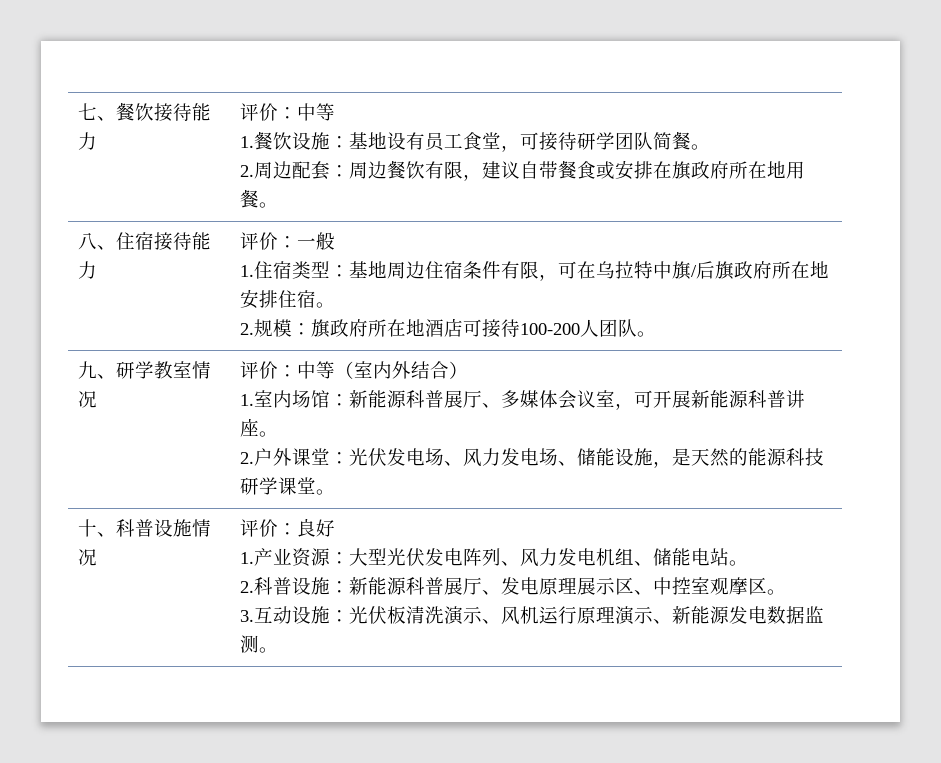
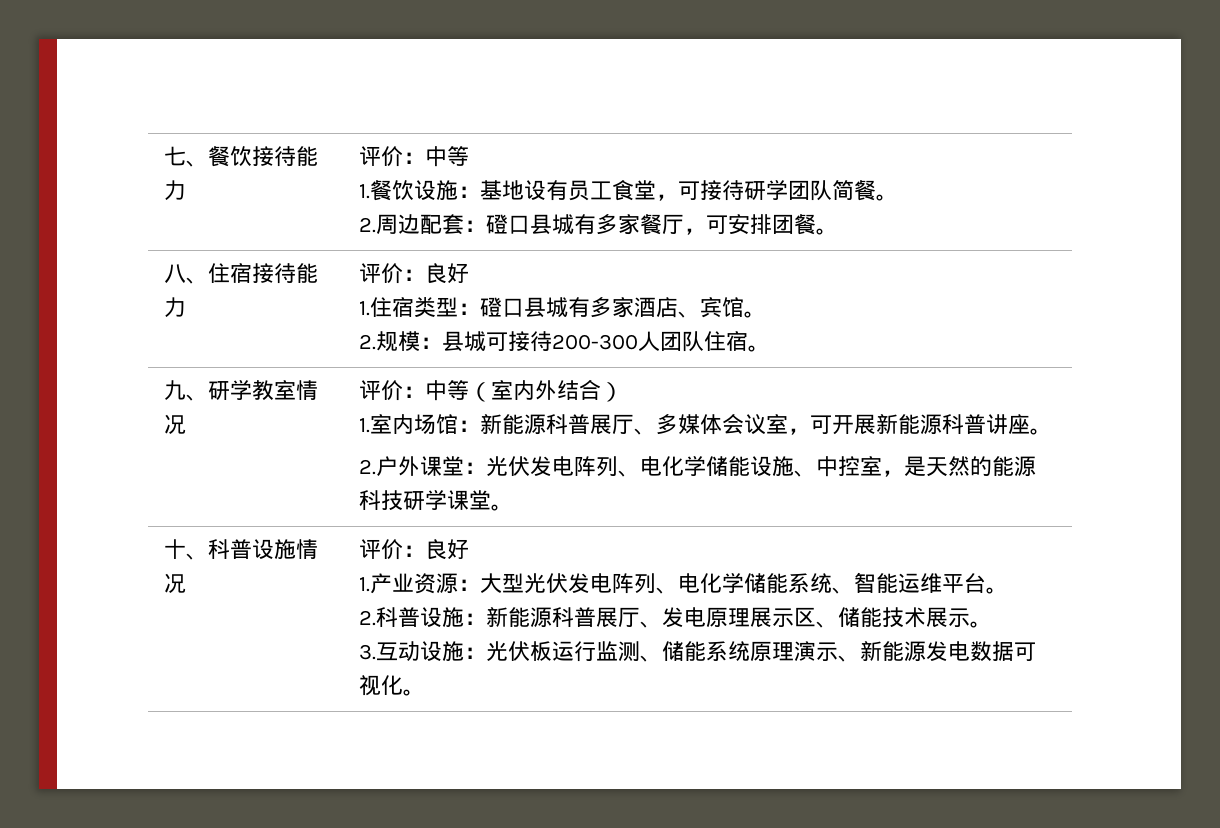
  七、餐饮接待能力 | 评价：中等
  1.餐饮设施：基地设有员工食堂，可接待研学团队简餐。
- 2.周边配套：周边餐饮有限，建议自带餐食或安排在旗政府所在地用餐。
+ 2.周边配套：磴口县城有多家餐厅，可安排团餐。
- 八、住宿接待能力 | 评价：一般
- 1.住宿类型：基地周边住宿条件有限，可在乌拉特中旗/后旗政府所在地安排住宿。
- 2.规模：旗政府所在地酒店可接待100-200人团队。
+ 八、住宿接待能力 | 评价：良好
+ 1.住宿类型：磴口县城有多家酒店、宾馆。
+ 2.规模：县城可接待200-300人团队住宿。
- 2.户外课堂：光伏发电场、风力发电场、储能设施，是天然的能源科技研学课堂。
+ 2.户外课堂：光伏发电阵列、电化学储能设施、中控室，是天然的能源科技研学课堂。
- 1.产业资源：大型光伏发电阵列、风力发电机组、储能电站。
+ 1.产业资源：大型光伏发电阵列、电化学储能系统、智能运维平台。
- 2.科普设施：新能源科普展厅、发电原理展示区、中控室观摩区。
+ 2.科普设施：新能源科普展厅、发电原理展示区、储能技术展示。
- 3.互动设施：光伏板清洗演示、风机运行原理演示、新能源发电数据监测。
+ 3.互动设施：光伏板运行监测、储能系统原理演示、新能源发电数据可视化。

